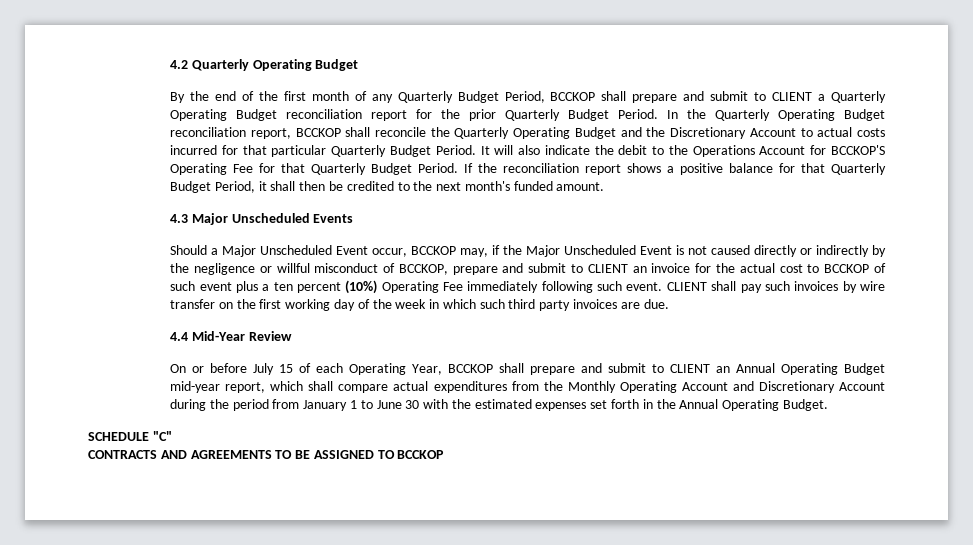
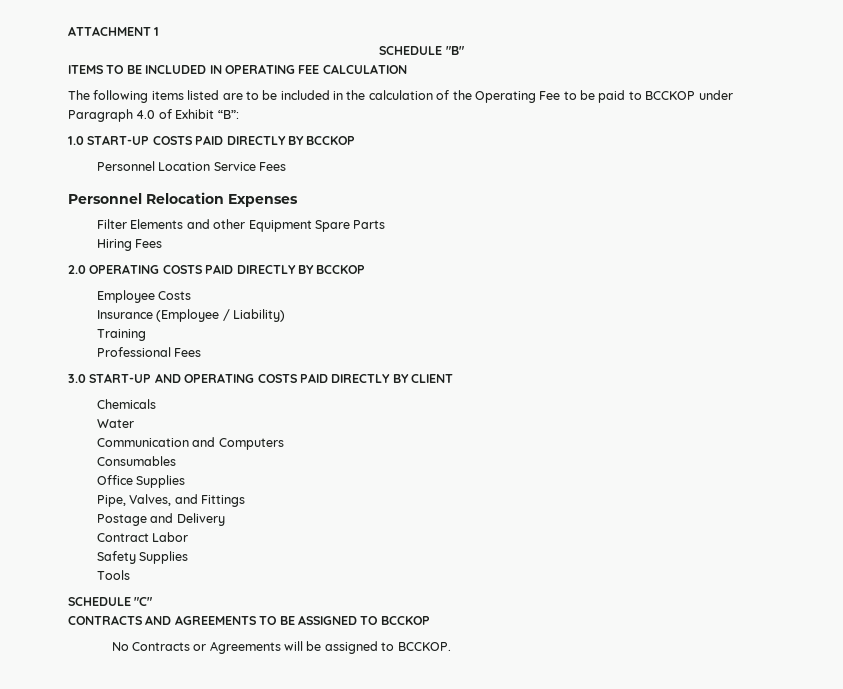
- 4.2 Quarterly Operating Budget
- By the end of the first month of any Quarterly Budget Period, BCCKOP shall prepare and submit to CLIENT a Quarterly Operating Budget reconciliation report for the prior Quarterly Budget Period. In the Quarterly Operating Budget reconciliation report, BCCKOP shall reconcile the Quarterly Operating Budget and the Discretionary Account to actual costs incurred for that particular Quarterly Budget Period. It will also indicate the debit to the Operations Account for BCCKOP'S Operating Fee for that Quarterly Budget Period. If the reconciliation report shows a positive balance for that Quarterly Budget Period, it shall then be credited to the next month's funded amount.
- 4.3 Major Unscheduled Events
- Should a Major Unscheduled Event occur, BCCKOP may, if the Major Unscheduled Event is not caused directly or indirectly by the negligence or willful misconduct of BCCKOP, prepare and submit to CLIENT an invoice for the actual cost to BCCKOP of such event plus a ten percent (10%) Operating Fee immediately following such event. CLIENT shall pay such invoices by wire transfer on the first working day of the week in which such third party invoices are due.
- 4.4 Mid-Year Review
- On or before July 15 of each Operating Year, BCCKOP shall prepare and submit to CLIENT an Annual Operating Budget mid-year report, which shall compare actual expenditures from the Monthly Operating Account and Discretionary Account during the period from January 1 to June 30 with the estimated expenses set forth in the Annual Operating Budget.
+ ATTACHMENT 1
+ SCHEDULE "B"
+ ITEMS TO BE INCLUDED IN OPERATING FEE CALCULATION
+ The following items listed are to be included in the calculation of the Operating Fee to be paid to BCCKOP under Paragraph 4.0 of Exhibit “B”:
+ 1.0 START-UP COSTS PAID DIRECTLY BY BCCKOP
+ Personnel Location Service Fees
+ Personnel Relocation Expenses
+ Filter Elements and other Equipment Spare Parts
+ Hiring Fees
+ 2.0 OPERATING COSTS PAID DIRECTLY BY BCCKOP
+ Employee Costs
+ Insurance (Employee / Liability)
+ Training
+ Professional Fees
+ 3.0 START-UP AND OPERATING COSTS PAID DIRECTLY BY CLIENT
+ Chemicals
+ Water
+ Communication and Computers
+ Consumables
+ Office Supplies
+ Pipe, Valves, and Fittings
+ Postage and Delivery
+ Contract Labor
+ Safety Supplies
+ Tools
+ No Contracts or Agreements will be assigned to BCCKOP.

